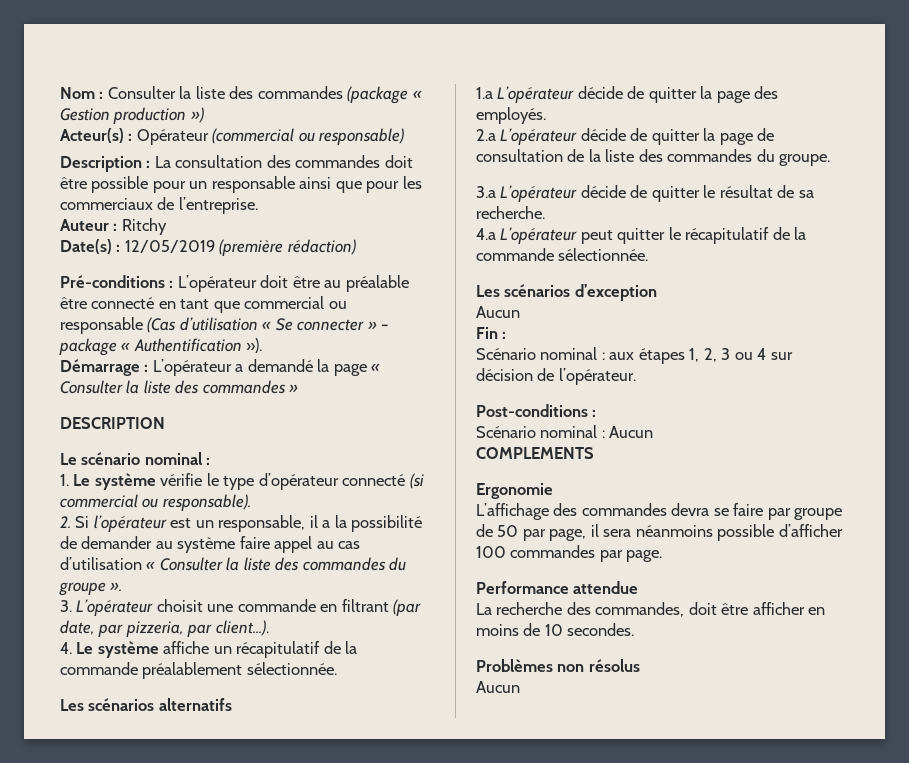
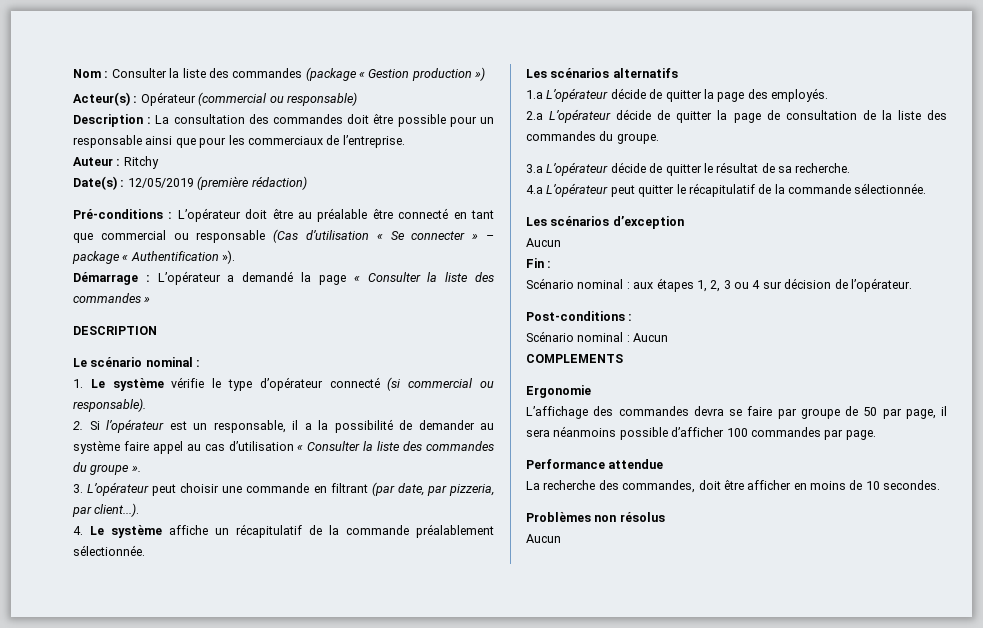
- 3. L’opérateur choisit une commande en filtrant (par date, par pizzeria, par client...).
+ 3. L’opérateur peut choisir une commande en filtrant (par date, par pizzeria, par client...).

